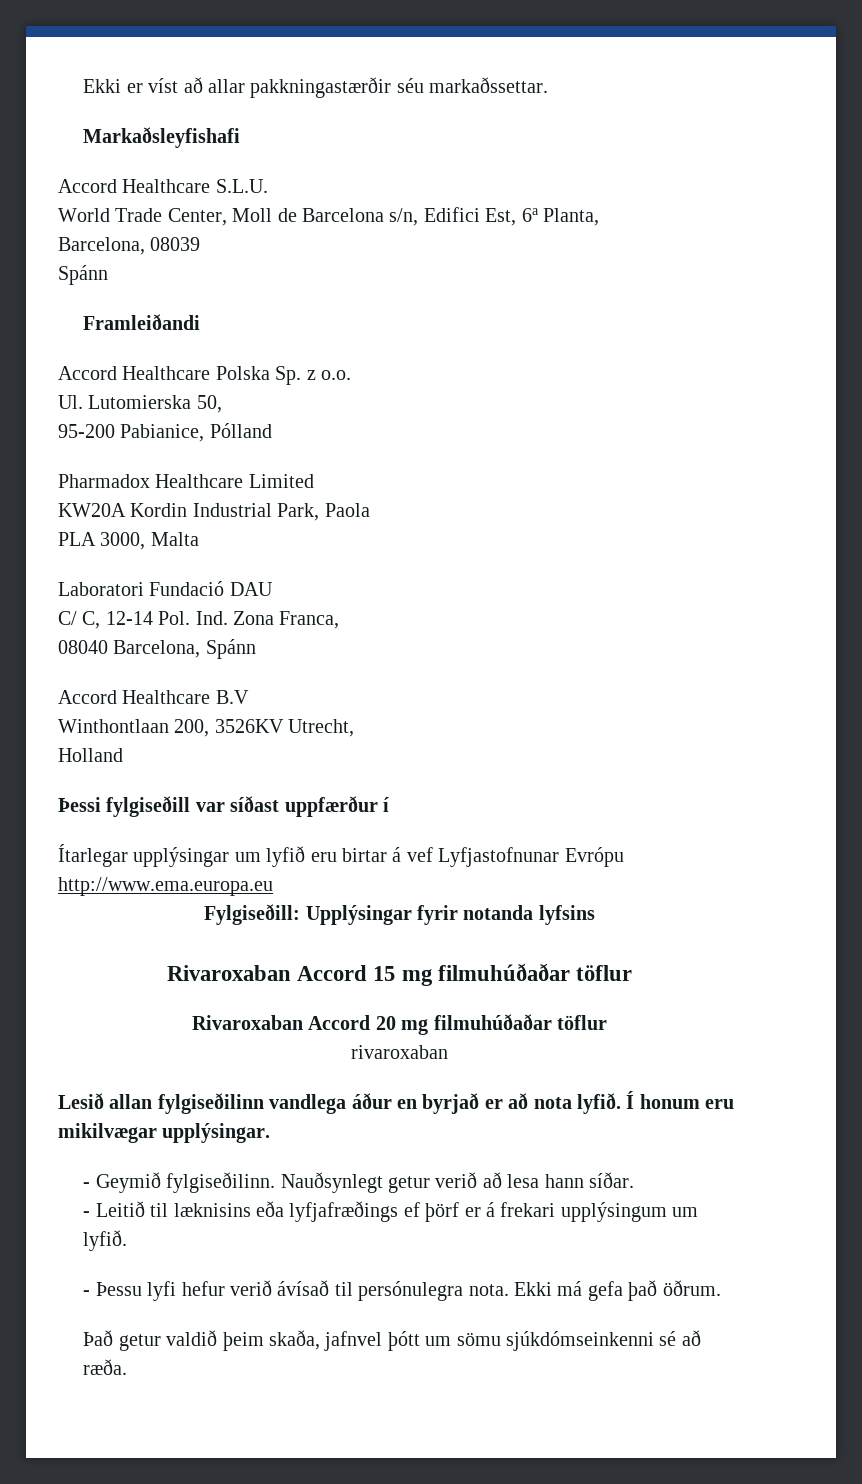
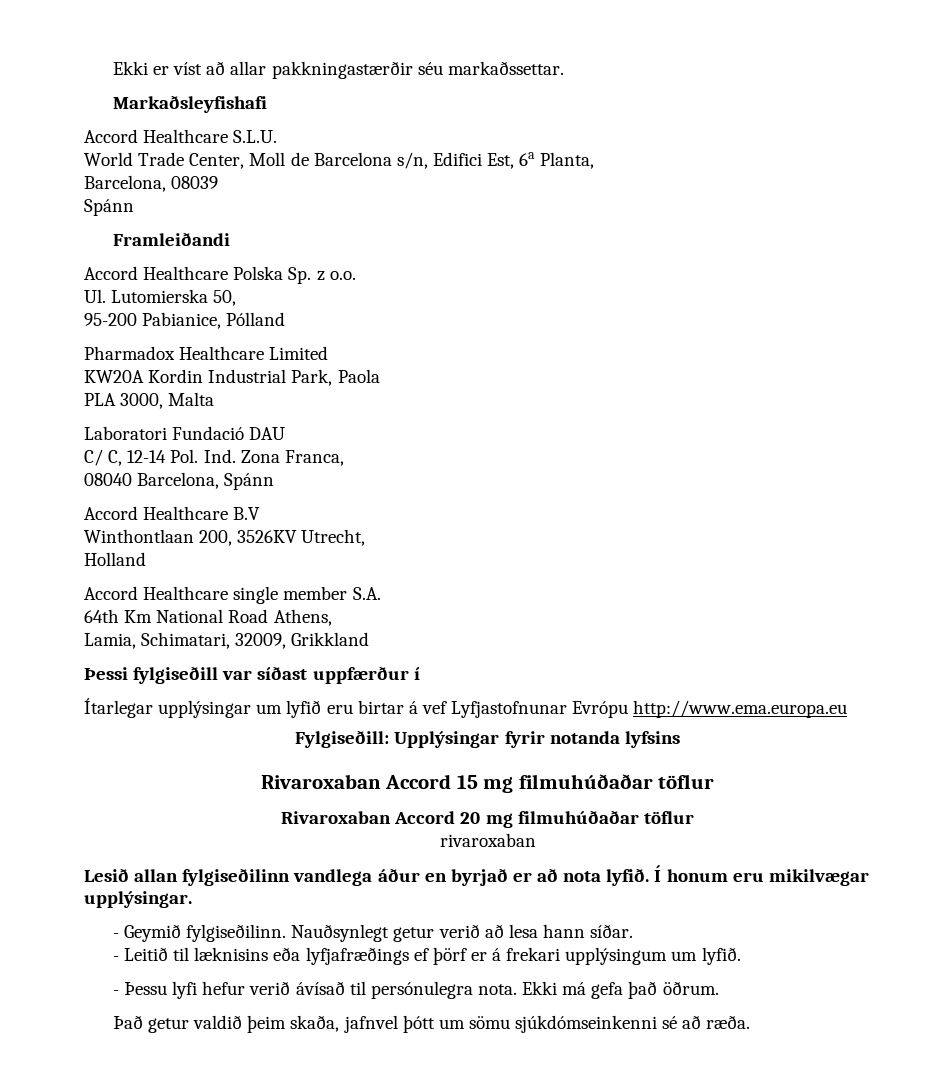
+ Accord Healthcare single member S.A.
+ 64th Km National Road Athens,
+ Lamia, Schimatari, 32009, Grikkland

